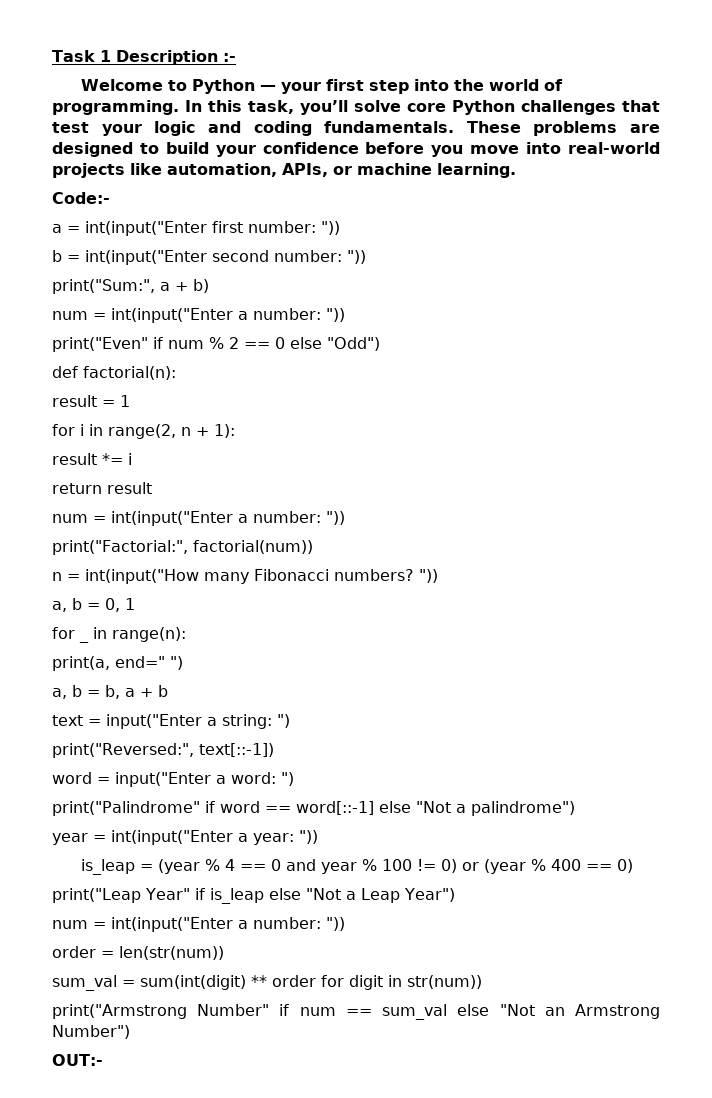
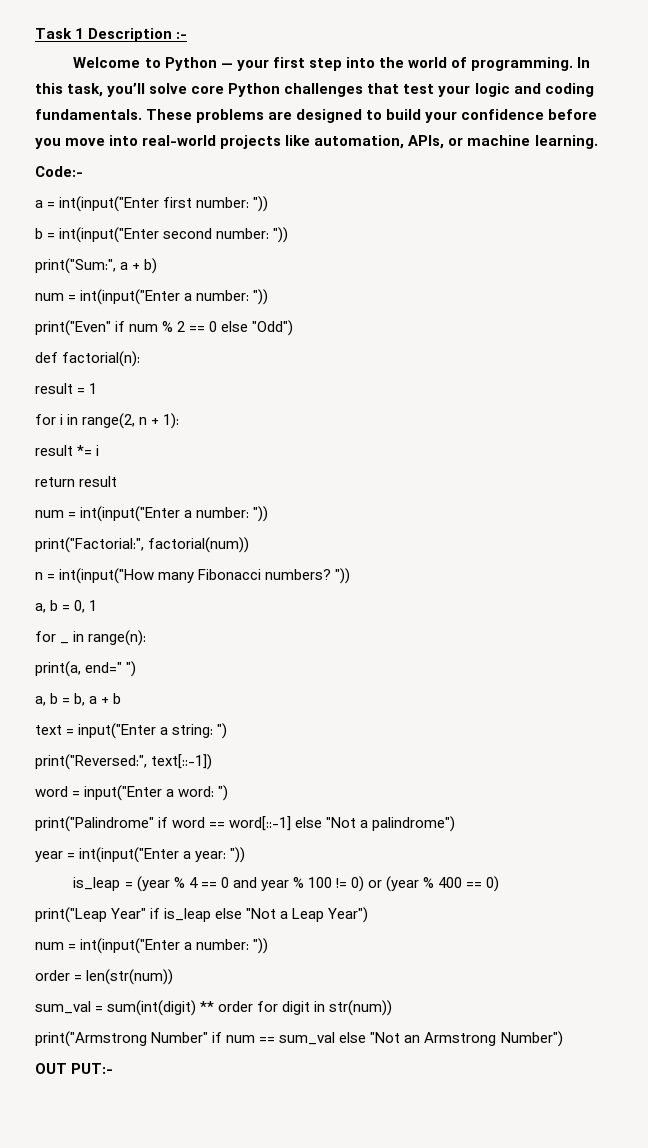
- OUT:-
+ OUT PUT:-

